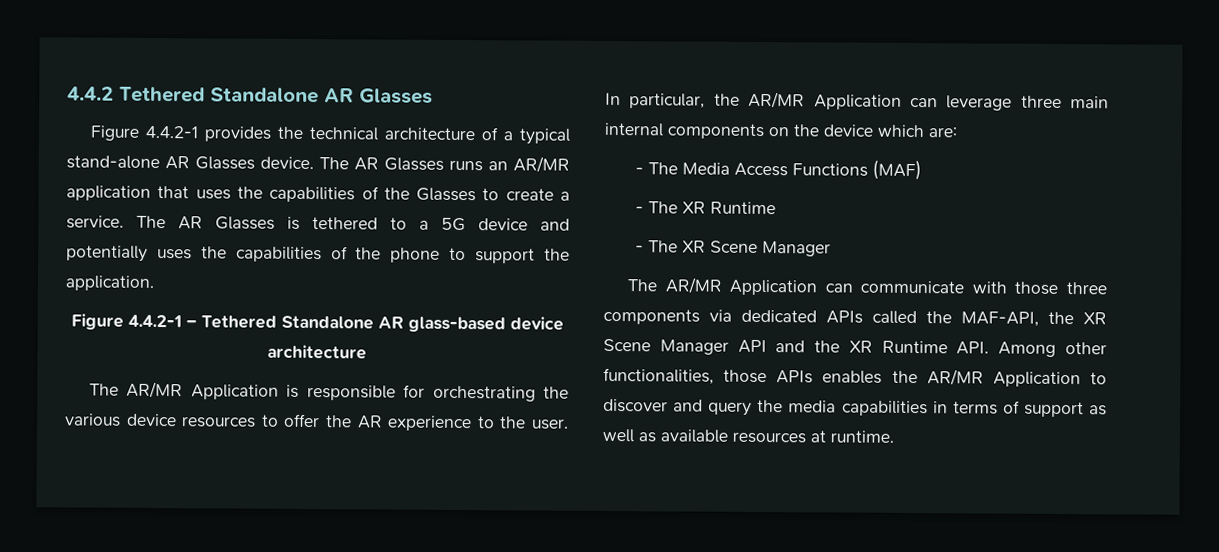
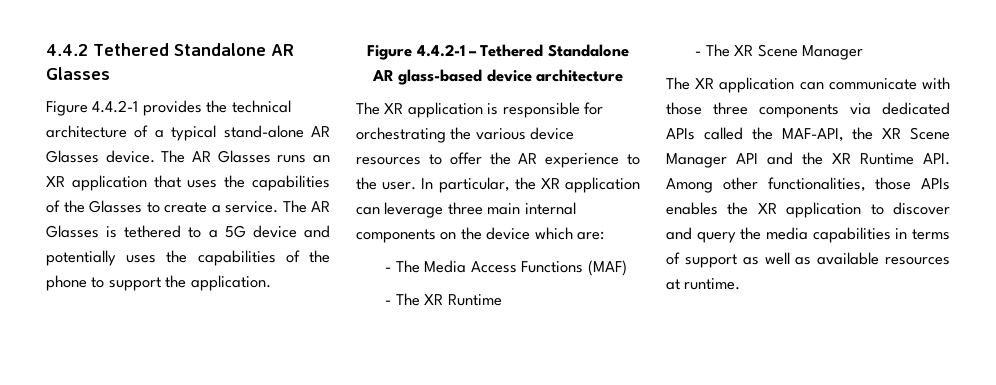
- The AR Glasses runs an AR/MR application that uses the capabilities of the Glasses to create a service.
+ The AR Glasses runs an XR application that uses the capabilities of the Glasses to create a service.
- The AR/MR Application is responsible for orchestrating the various device resources to offer the AR experience to the user.
+ The XR application is responsible for orchestrating the various device resources to offer the AR experience to the user.
- In particular, the AR/MR Application can leverage three main internal components on the device which are:
+ In particular, the XR application can leverage three main internal components on the device which are:
- The AR/MR Application can communicate with those three components via dedicated APIs called the MAF-API, the XR Scene Manager API and the XR Runtime API. Among other functionalities, those APIs enables the AR/MR Application to discover and query the media capabilities in terms of support as well as available resources at runtime.
+ The XR application can communicate with those three components via dedicated APIs called the MAF-API, the XR Scene Manager API and the XR Runtime API. Among other functionalities, those APIs enables the XR application to discover and query the media capabilities in terms of support as well as available resources at runtime.

